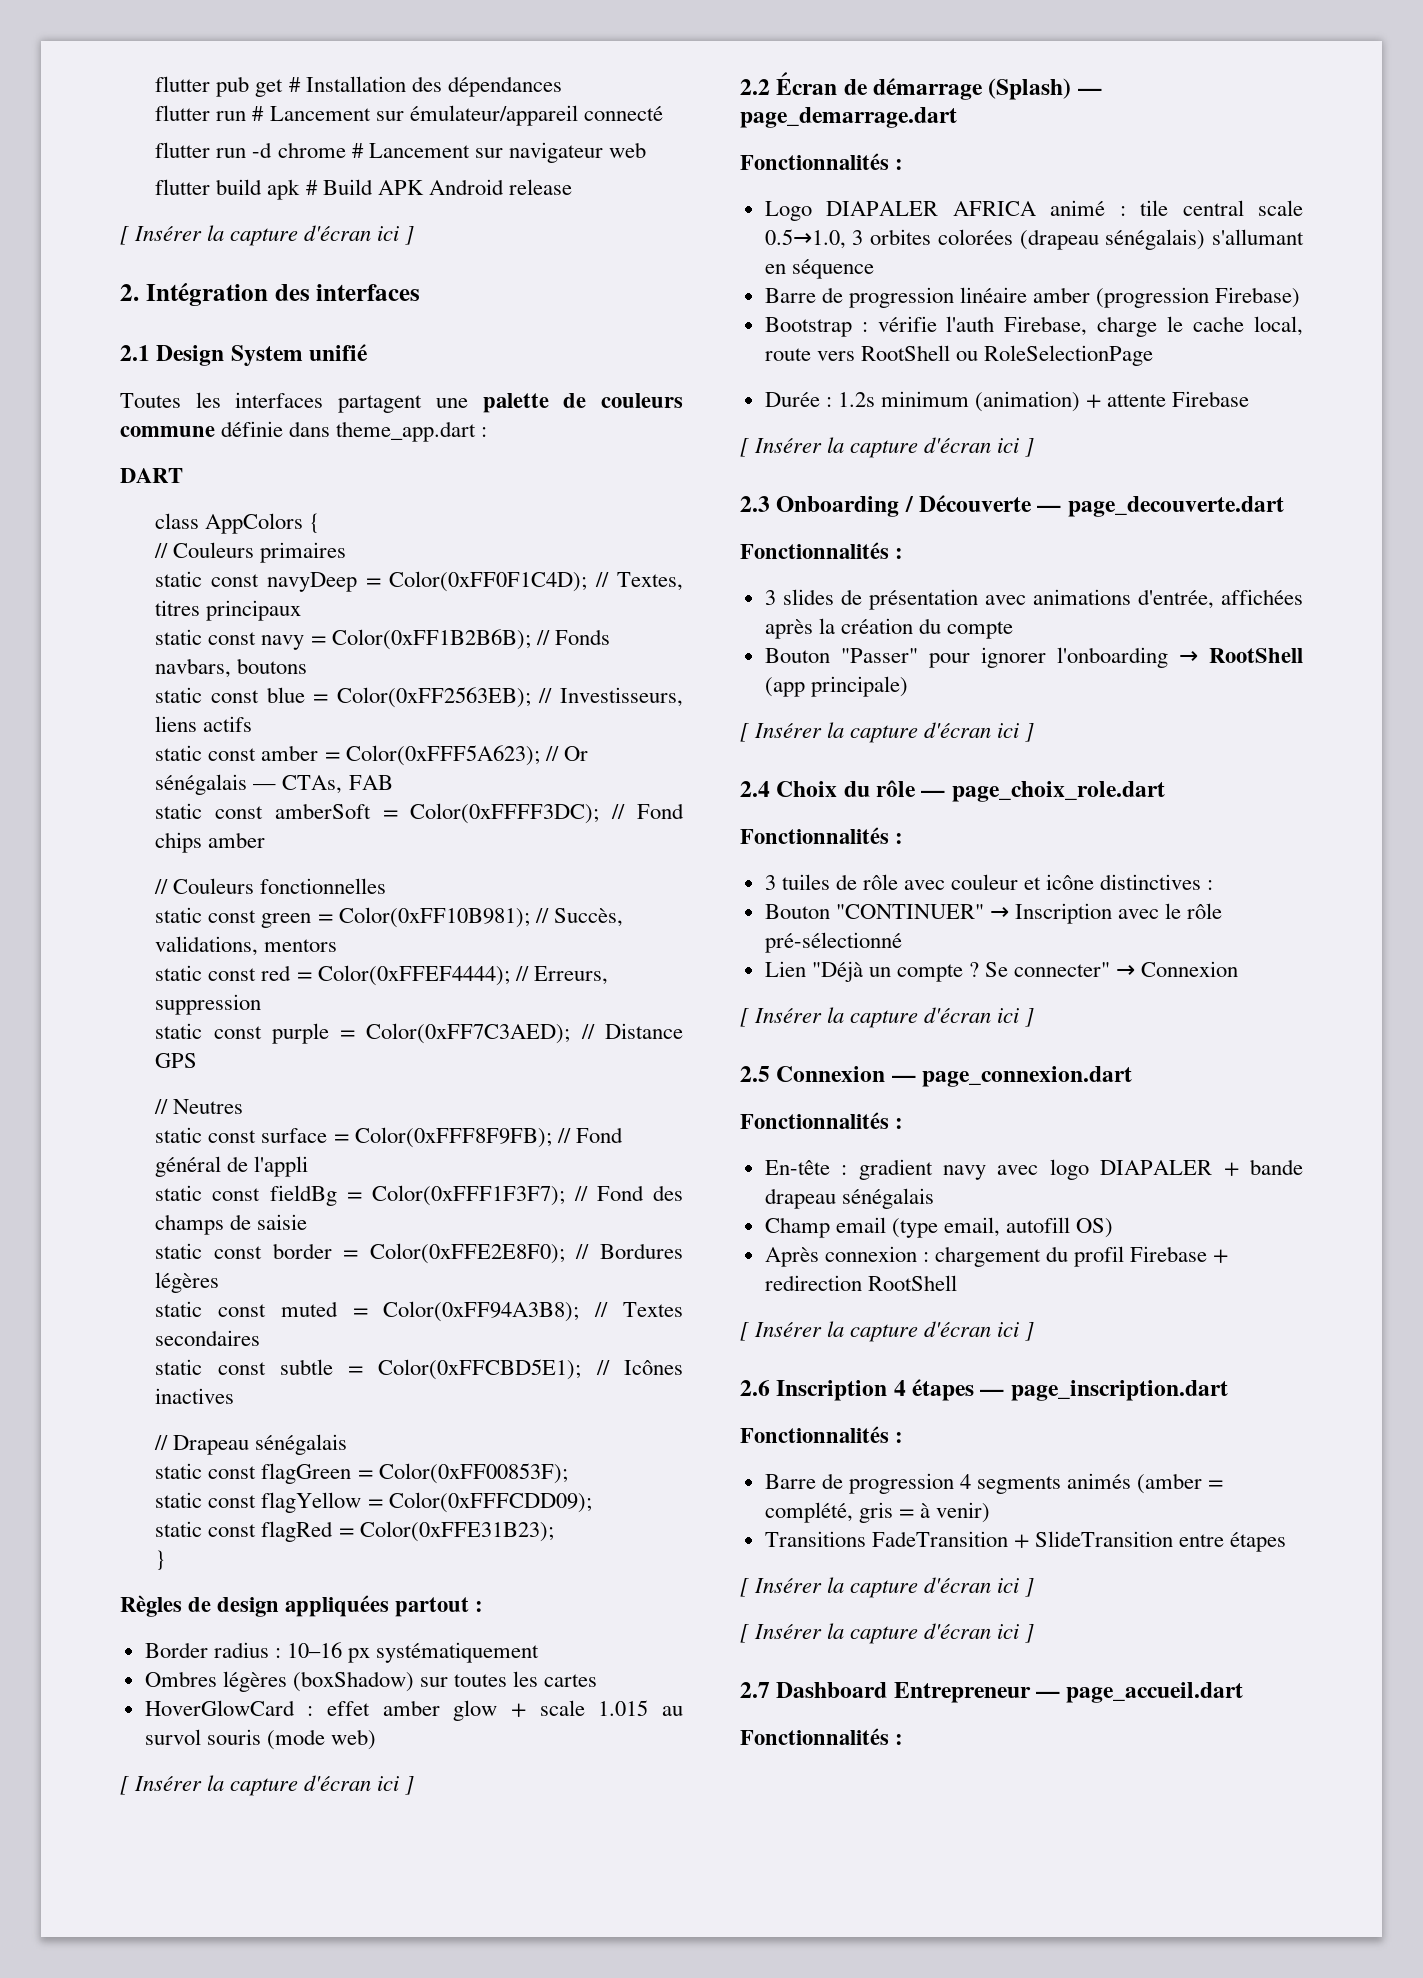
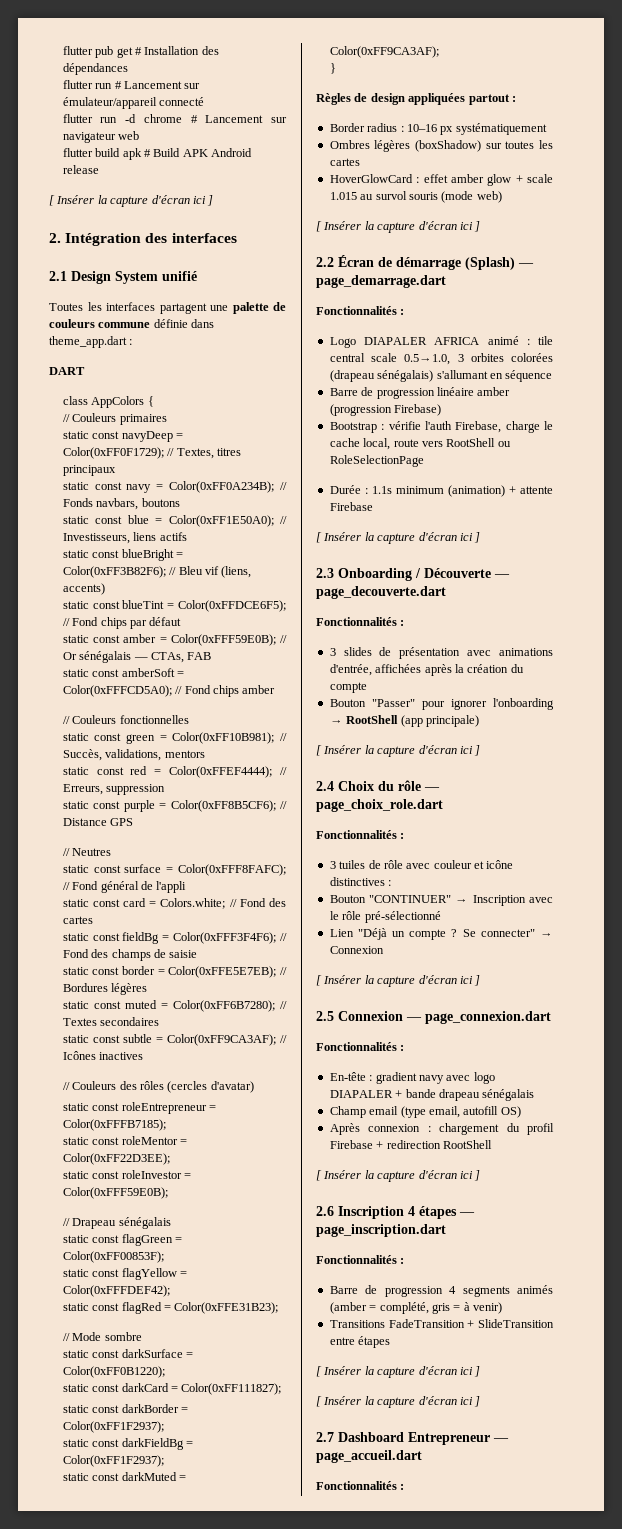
- static const navyDeep = Color(0xFF0F1C4D); // Textes, titres principaux
+ static const navyDeep = Color(0xFF0F1729); // Textes, titres principaux
- static const navy = Color(0xFF1B2B6B); // Fonds navbars, boutons
+ static const navy = Color(0xFF0A234B); // Fonds navbars, boutons
- static const blue = Color(0xFF2563EB); // Investisseurs, liens actifs
+ static const blue = Color(0xFF1E50A0); // Investisseurs, liens actifs
+ static const blueBright = Color(0xFF3B82F6); // Bleu vif (liens, accents)
+ static const blueTint = Color(0xFFDCE6F5); // Fond chips par défaut
- static const amber = Color(0xFFF5A623); // Or sénégalais — CTAs, FAB
+ static const amber = Color(0xFFF59E0B); // Or sénégalais — CTAs, FAB
- static const amberSoft = Color(0xFFFF3DC); // Fond chips amber
+ static const amberSoft = Color(0xFFFCD5A0); // Fond chips amber
- static const purple = Color(0xFF7C3AED); // Distance GPS
+ static const purple = Color(0xFF8B5CF6); // Distance GPS
- static const surface = Color(0xFFF8F9FB); // Fond général de l'appli
+ static const surface = Color(0xFFF8FAFC); // Fond général de l'appli
+ static const card = Colors.white; // Fond des cartes
- static const fieldBg = Color(0xFFF1F3F7); // Fond des champs de saisie
+ static const fieldBg = Color(0xFFF3F4F6); // Fond des champs de saisie
- static const border = Color(0xFFE2E8F0); // Bordures légères
+ static const border = Color(0xFFE5E7EB); // Bordures légères
- static const muted = Color(0xFF94A3B8); // Textes secondaires
+ static const muted = Color(0xFF6B7280); // Textes secondaires
- static const subtle = Color(0xFFCBD5E1); // Icônes inactives
+ static const subtle = Color(0xFF9CA3AF); // Icônes inactives
+ // Couleurs des rôles (cercles d'avatar)
+ static const roleEntrepreneur = Color(0xFFFB7185);
+ static const roleMentor = Color(0xFF22D3EE);
+ static const roleInvestor = Color(0xFFF59E0B);
- static const flagYellow = Color(0xFFFCDD09);
+ static const flagYellow = Color(0xFFFDEF42);
+ // Mode sombre
+ static const darkSurface = Color(0xFF0B1220);
+ static const darkCard = Color(0xFF111827);
+ static const darkBorder = Color(0xFF1F2937);
+ static const darkFieldBg = Color(0xFF1F2937);
+ static const darkMuted = Color(0xFF9CA3AF);
- Durée : 1.2s minimum (animation) + attente Firebase
+ Durée : 1.1s minimum (animation) + attente Firebase

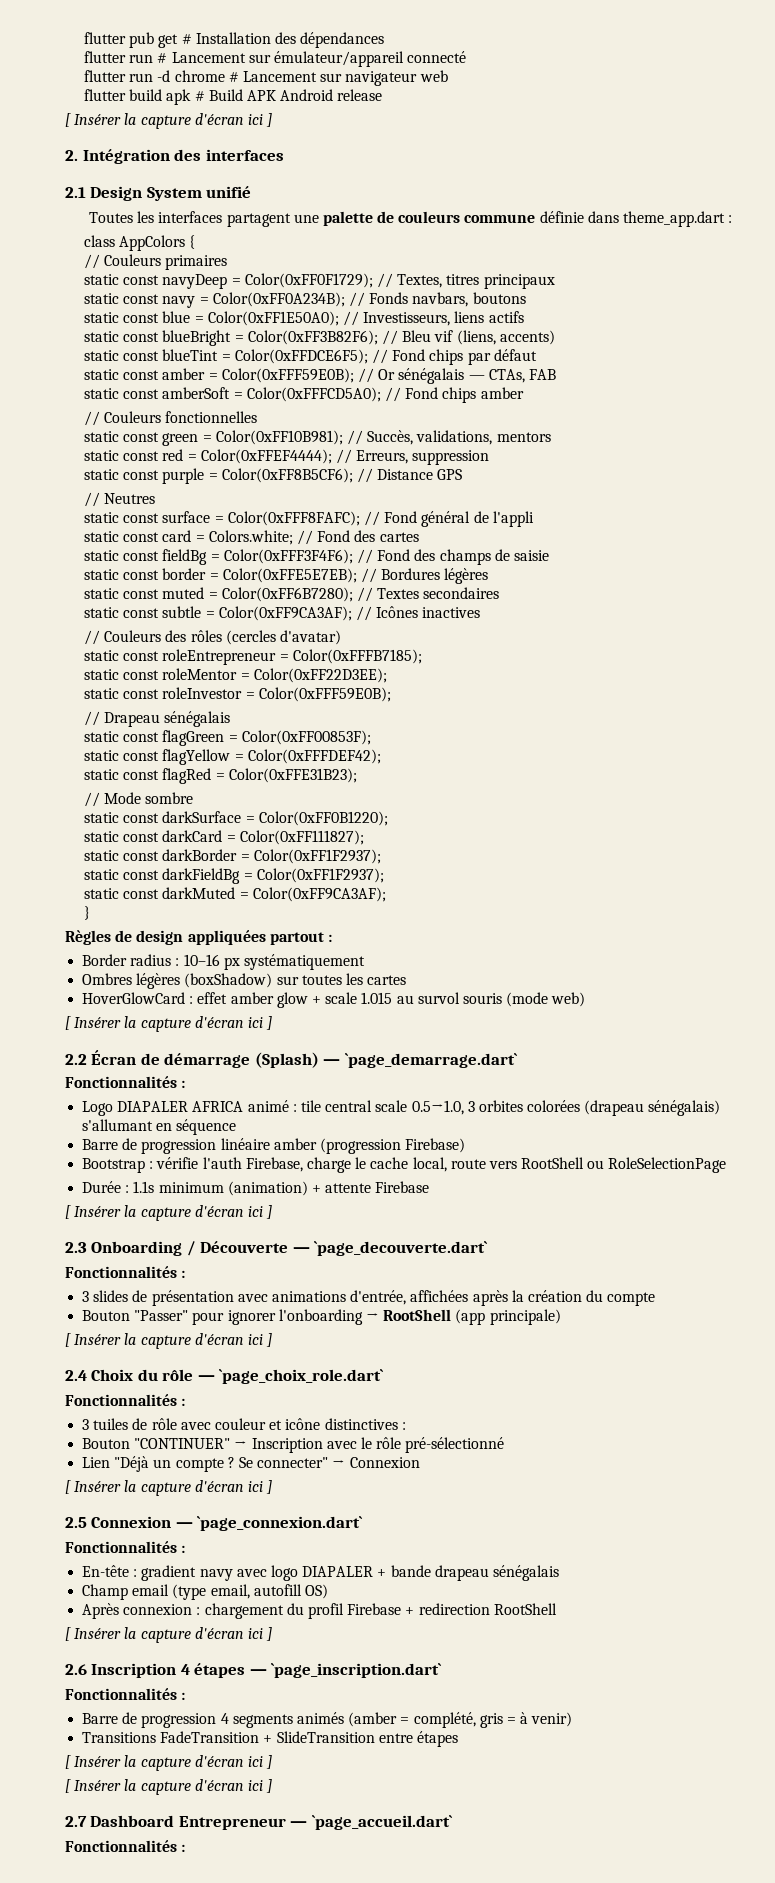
- DART
- 2.2 Écran de démarrage (Splash) — page_demarrage.dart
+ 2.2 Écran de démarrage (Splash) — `page_demarrage.dart`
- 2.3 Onboarding / Découverte — page_decouverte.dart
+ 2.3 Onboarding / Découverte — `page_decouverte.dart`
- 2.4 Choix du rôle — page_choix_role.dart
+ 2.4 Choix du rôle — `page_choix_role.dart`
- 2.5 Connexion — page_connexion.dart
+ 2.5 Connexion — `page_connexion.dart`
- 2.6 Inscription 4 étapes — page_inscription.dart
+ 2.6 Inscription 4 étapes — `page_inscription.dart`
- 2.7 Dashboard Entrepreneur — page_accueil.dart
+ 2.7 Dashboard Entrepreneur — `page_accueil.dart`

